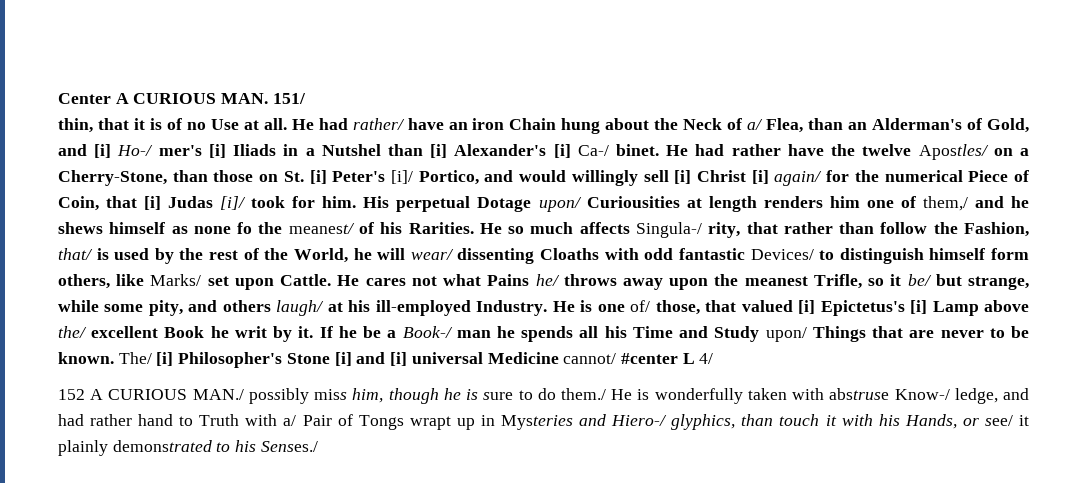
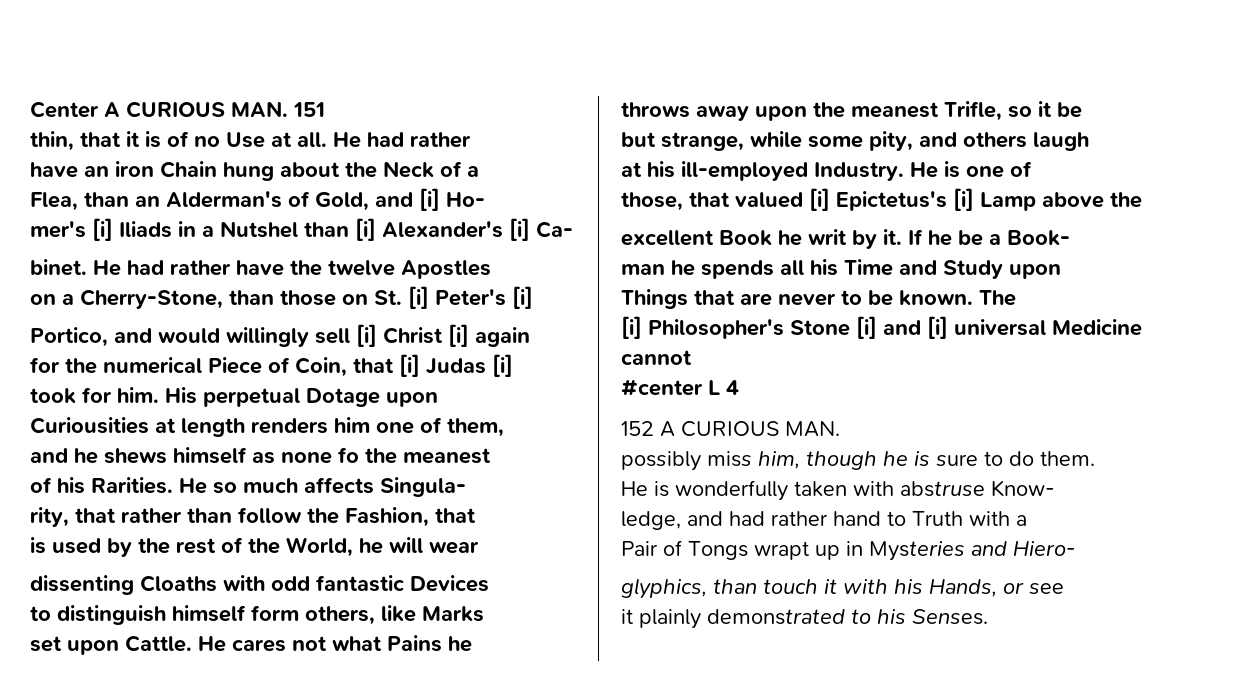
- Center A CURIOUS MAN. 151/
+ Center A CURIOUS MAN. 151
- thin, that it is of no Use at all. He had rather/ have an iron Chain hung about the Neck of a/ Flea, than an Alderman's of Gold, and [i] Ho-/ mer's [i] Iliads in a Nutshel than [i] Alexander's [i] Ca-/ binet.
+ thin, that it is of no Use at all. He had rather
+ have an iron Chain hung about the Neck of a
+ Flea, than an Alderman's of Gold, and [i] Ho-
+ mer's [i] Iliads in a Nutshel than [i] Alexander's [i] Ca-
+ binet.
- He had rather have the twelve Apostles/ on a Cherry-Stone, than those on St. [i] Peter's [i]/ Portico, and would willingly sell [i] Christ [i] again/ for the numerical Piece of Coin, that [i] Judas [i]/ took for him.
+ He had rather have the twelve Apostles
+ on a Cherry-Stone, than those on St. [i] Peter's [i]
+ Portico, and would willingly sell [i] Christ [i] again
+ for the numerical Piece of Coin, that [i] Judas [i]
+ took for him.
- His perpetual Dotage upon/ Curiousities at length renders him one of them,/ and he shews himself as none fo the meanest/ of his Rarities.
+ His perpetual Dotage upon
+ Curiousities at length renders him one of them,
+ and he shews himself as none fo the meanest
+ of his Rarities.
- He so much affects Singula-/ rity, that rather than follow the Fashion, that/ is used by the rest of the World, he will wear/ dissenting Cloaths with odd fantastic Devices/ to distinguish himself form others, like Marks/ set upon Cattle.
+ He so much affects Singula-
+ rity, that rather than follow the Fashion, that
+ is used by the rest of the World, he will wear
+ dissenting Cloaths with odd fantastic Devices
+ to distinguish himself form others, like Marks
+ set upon Cattle.
- He cares not what Pains he/ throws away upon the meanest Trifle, so it be/ but strange, while some pity, and others laugh/ at his ill-employed Industry.
+ He cares not what Pains he
+ throws away upon the meanest Trifle, so it be
+ but strange, while some pity, and others laugh
+ at his ill-employed Industry.
- He is one of/ those, that valued [i] Epictetus's [i] Lamp above the/ excellent Book he writ by it.
+ He is one of
+ those, that valued [i] Epictetus's [i] Lamp above the
+ excellent Book he writ by it.
- If he be a Book-/ man he spends all his Time and Study upon/ Things that are never to be known.
+ If he be a Book-
+ man he spends all his Time and Study upon
+ Things that are never to be known.
- The/ [i] Philosopher's Stone [i] and [i] universal Medicine cannot/ #center L 4/
+ The
+ [i] Philosopher's Stone [i] and [i] universal Medicine cannot
+ #center L 4
- 152 A CURIOUS MAN./ possibly miss him, though he is sure to do them./ He is wonderfully taken with abstruse Know-/ ledge, and had rather hand to Truth with a/ Pair of Tongs wrapt up in Mysteries and Hiero-/ glyphics, than touch it with his Hands, or see/ it plainly demonstrated to his Senses./
+ 152 A CURIOUS MAN.
+ possibly miss him, though he is sure to do them.
+ He is wonderfully taken with abstruse Know-
+ ledge, and had rather hand to Truth with a
+ Pair of Tongs wrapt up in Mysteries and Hiero-
+ glyphics, than touch it with his Hands, or see
+ it plainly demonstrated to his Senses.

